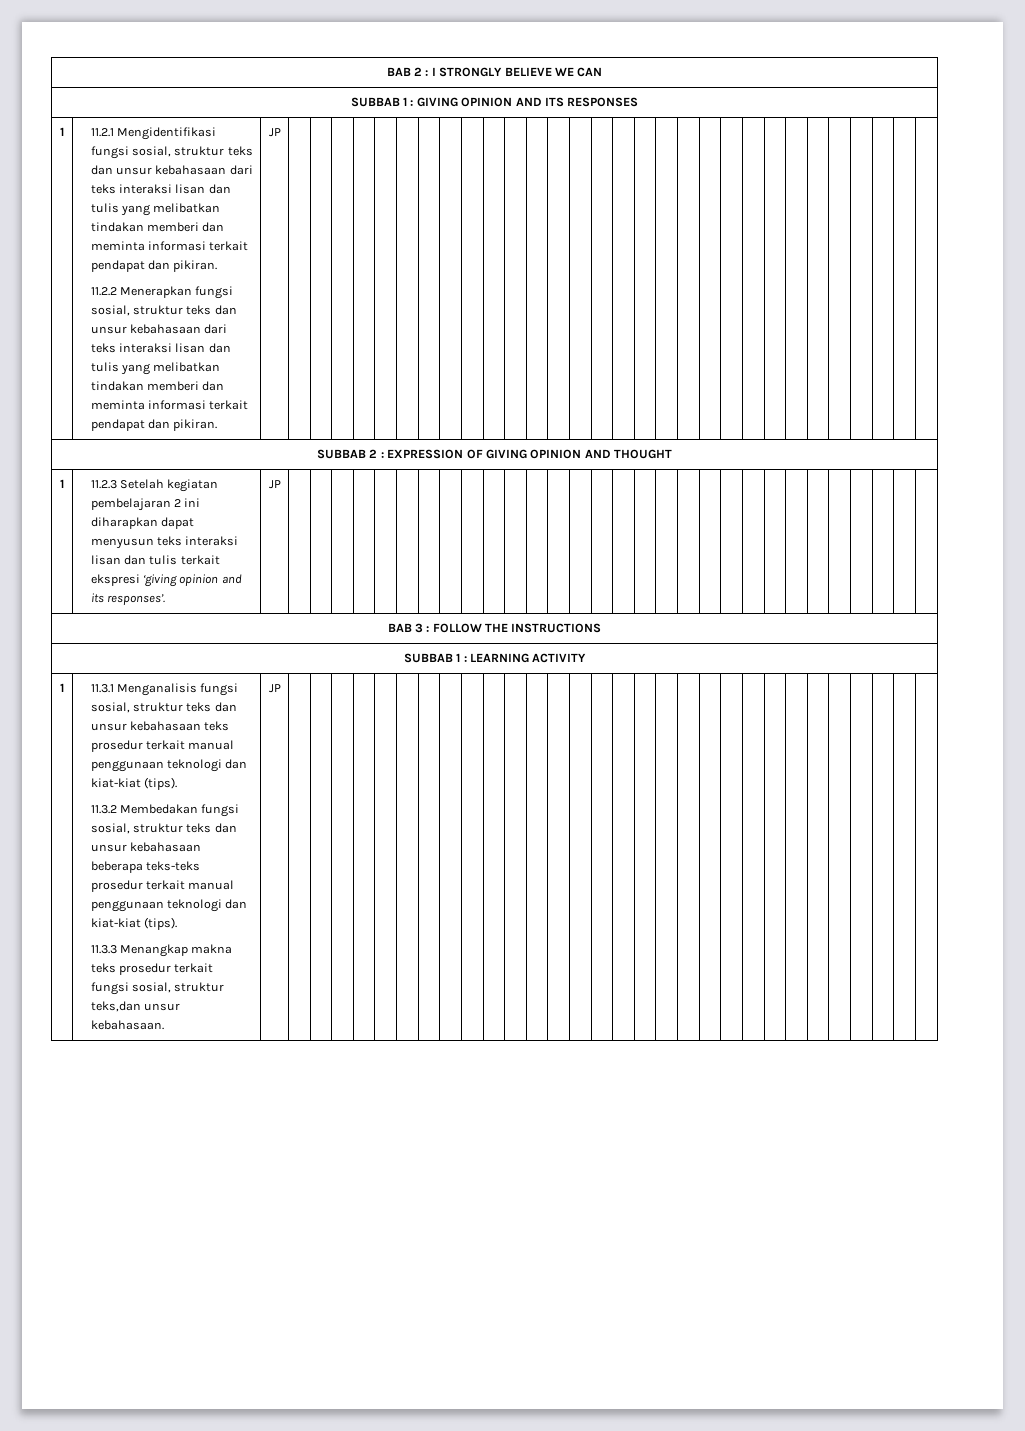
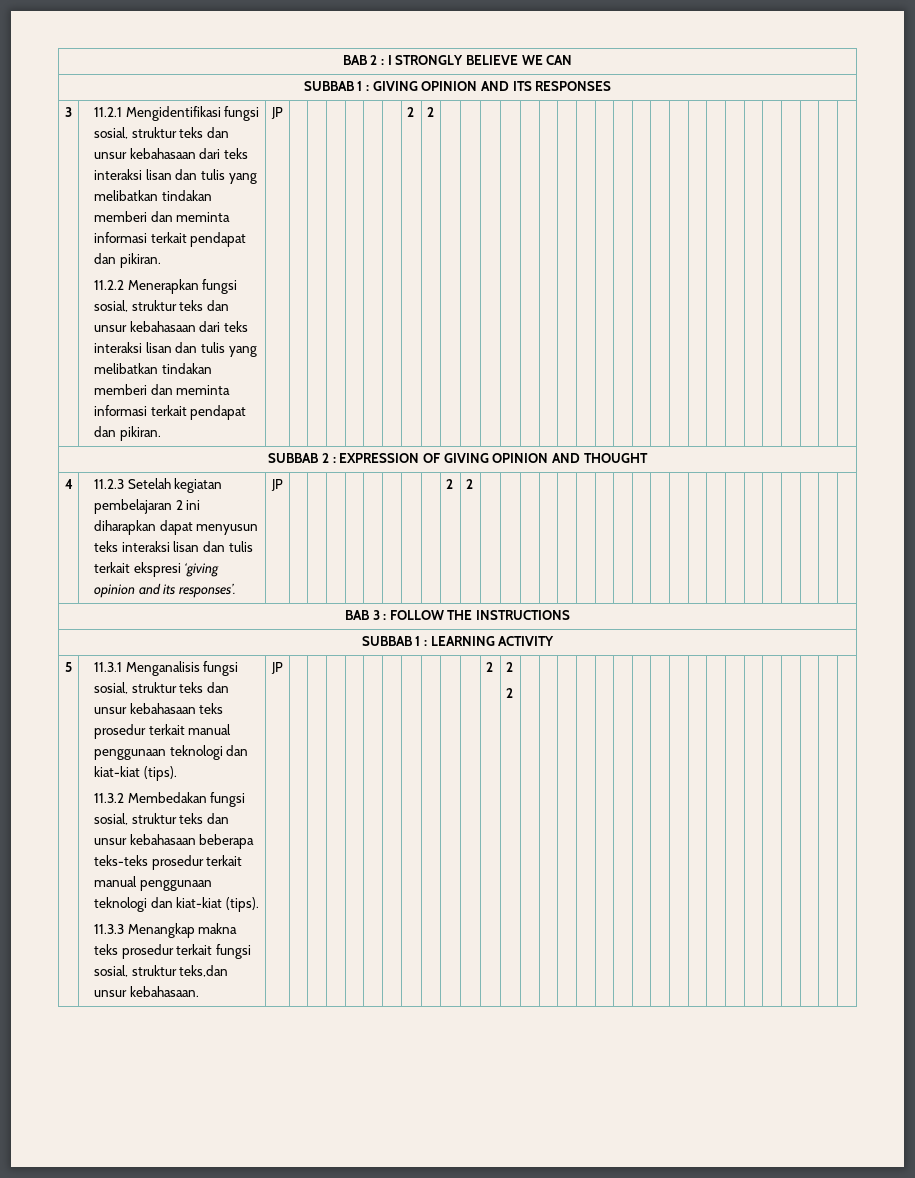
  SUBBAB 1 : GIVING OPINION AND ITS RESPONSES
- 1
+ 3
- 11.2.2 Menerapkan fungsi sosial, struktur teks dan unsur kebahasaan dari teks interaksi lisan dan tulis yang melibatkan tindakan memberi dan meminta informasi terkait pendapat dan pikiran. | JP
+ 11.2.2 Menerapkan fungsi sosial, struktur teks dan unsur kebahasaan dari teks interaksi lisan dan tulis yang melibatkan tindakan memberi dan meminta informasi terkait pendapat dan pikiran. | JP | | | | | | | 2 | 2
- 1 | 11.2.3 Setelah kegiatan pembelajaran 2 ini diharapkan dapat menyusun teks interaksi lisan dan tulis terkait ekspresi ‘giving opinion and its responses’. | JP | | | | | | | | | | | | | | | | | | | | | | | | | | | | | |
+ 4 | 11.2.3 Setelah kegiatan pembelajaran 2 ini diharapkan dapat menyusun teks interaksi lisan dan tulis terkait ekspresi ‘giving opinion and its responses’. | JP | | | | | | | | | 2 | 2 | | | | | | | | | | | | | | | | | | | |
  SUBBAB 1 : LEARNING ACTIVITY
- 1
+ 5
- 11.3.3 Menangkap makna teks prosedur terkait fungsi sosial, struktur teks,dan unsur kebahasaan. | JP
+ 11.3.3 Menangkap makna teks prosedur terkait fungsi sosial, struktur teks,dan unsur kebahasaan. | JP | | | | | | | | | | | 2 | 2
+ 2

